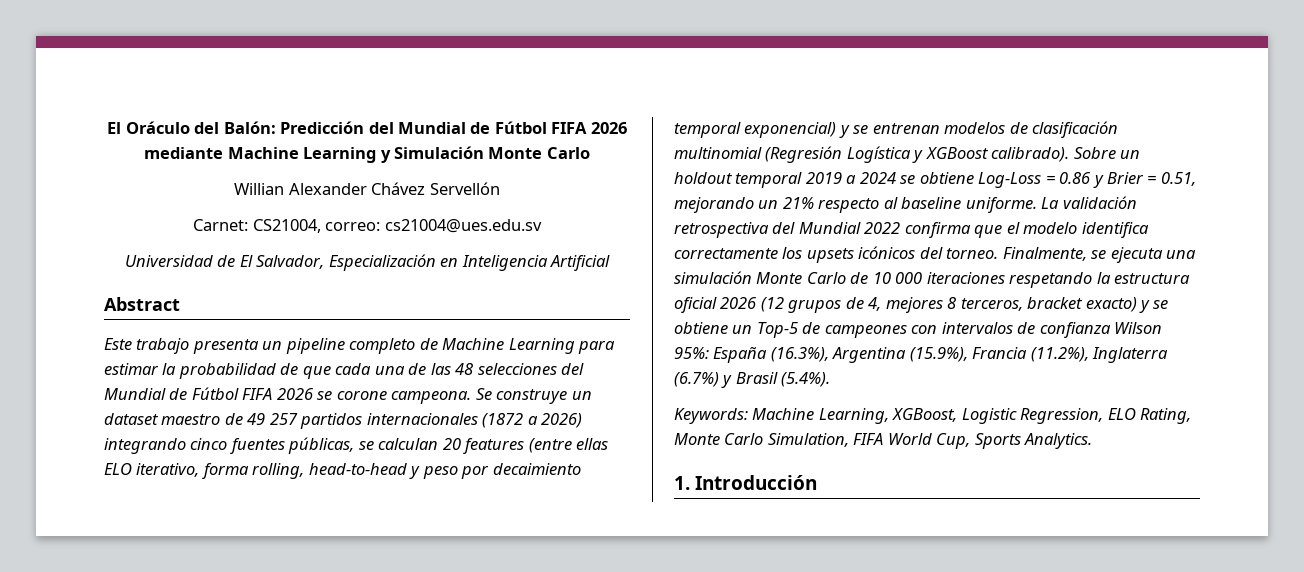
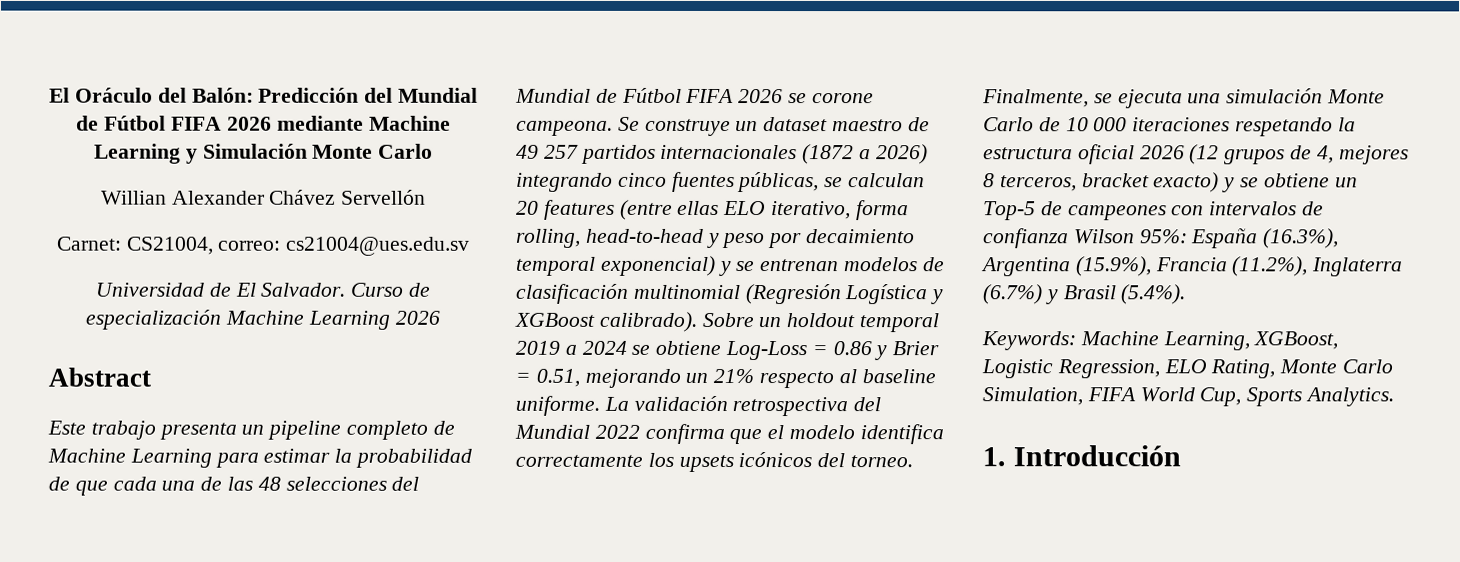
- Universidad de El Salvador, Especialización en Inteligencia Artificial
+ Universidad de El Salvador. Curso de especialización Machine Learning 2026

